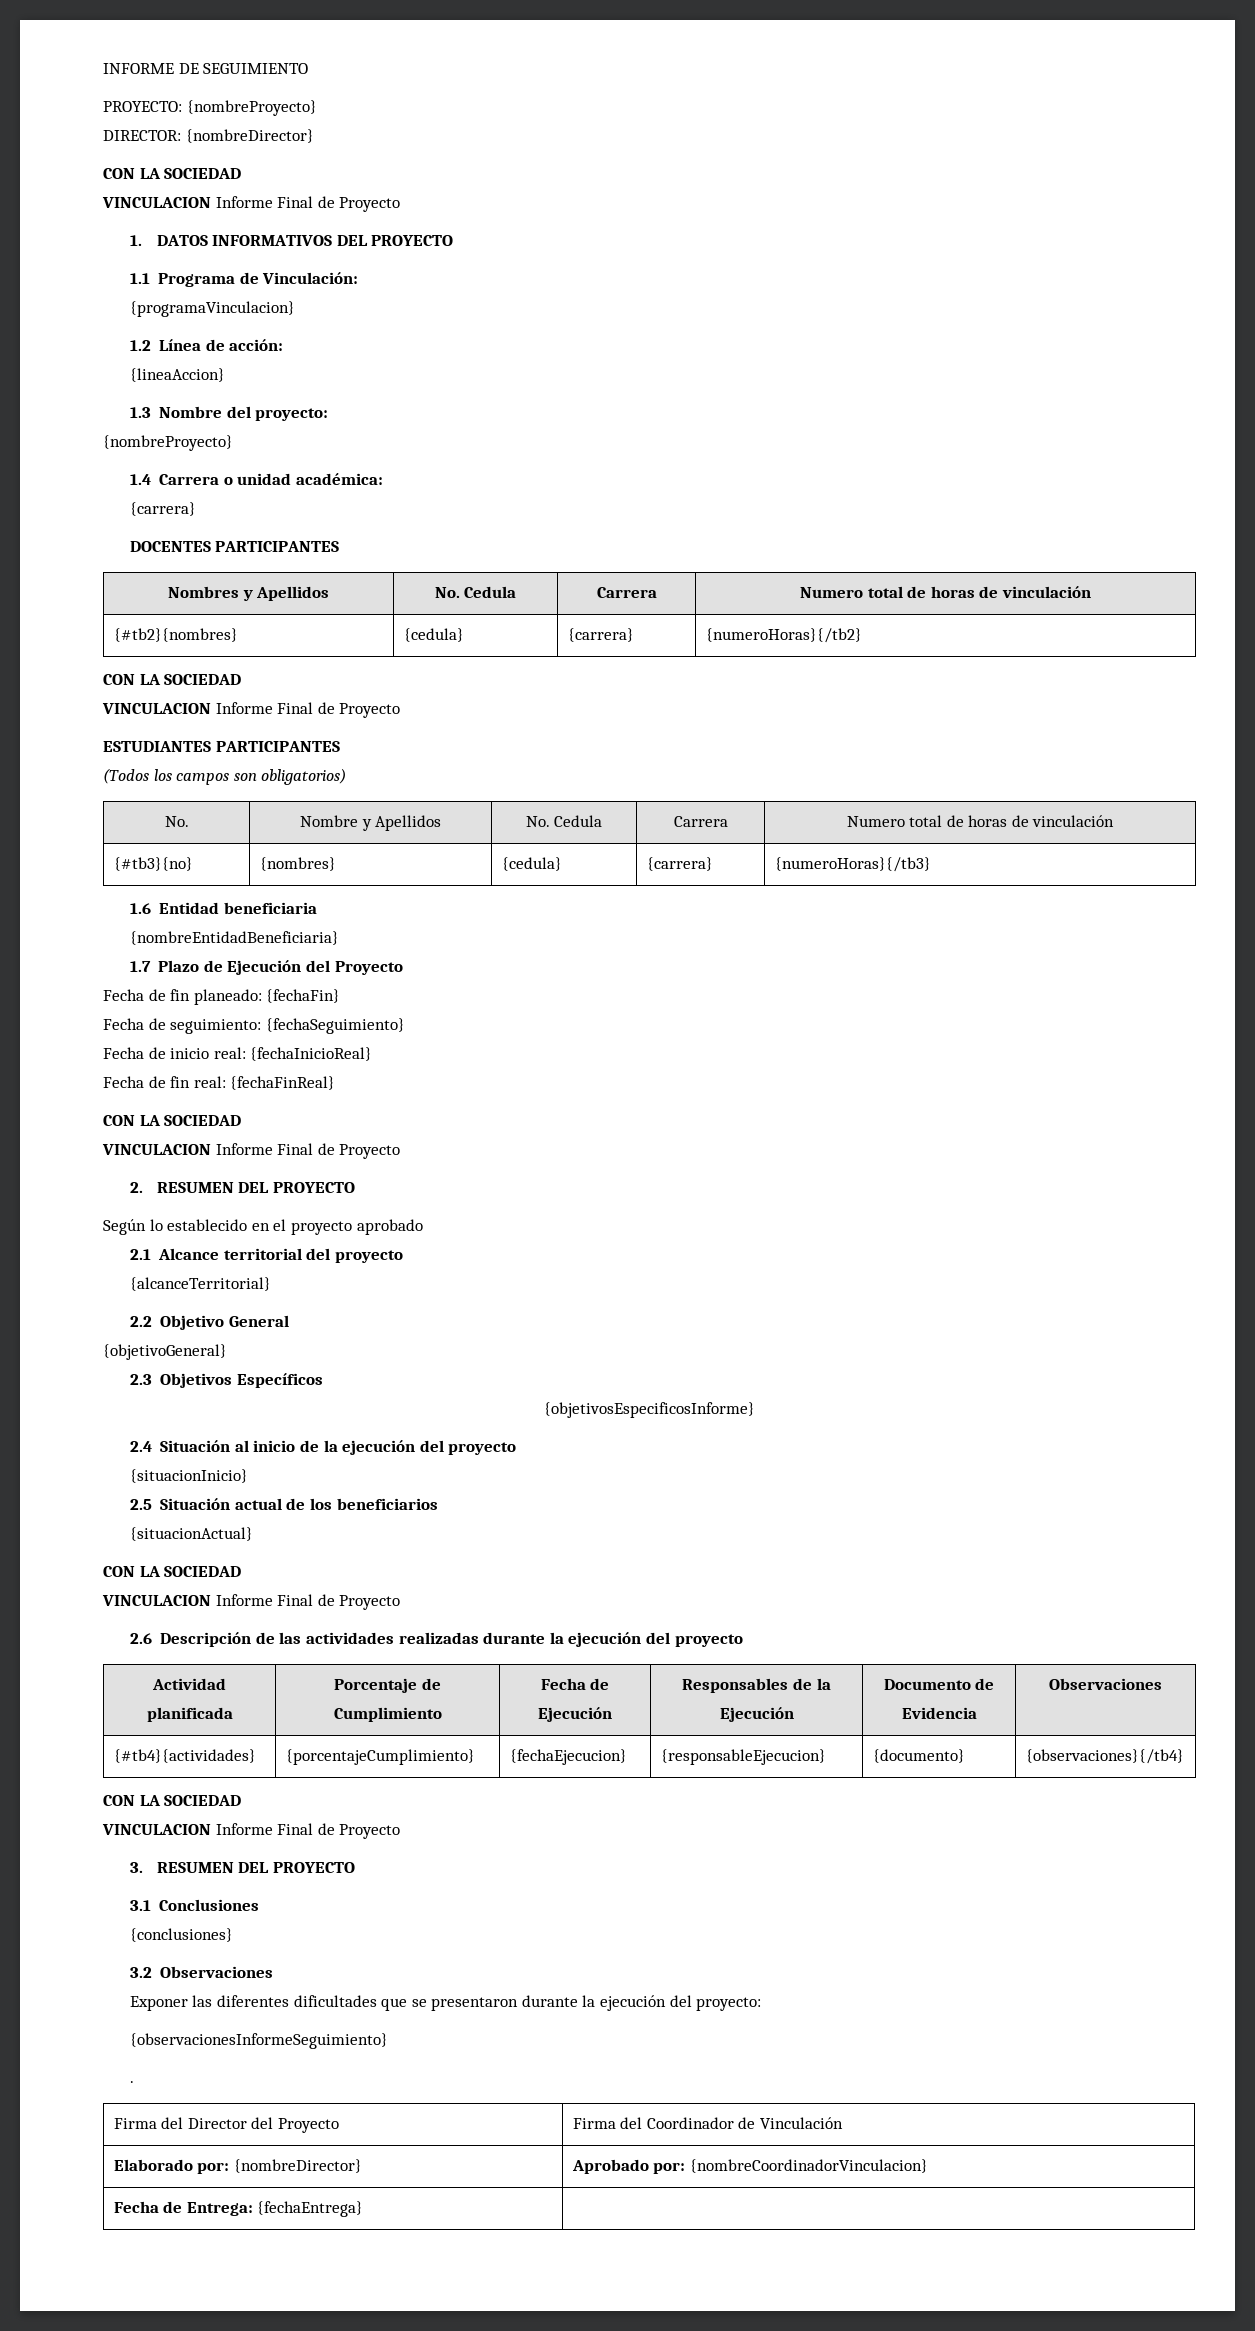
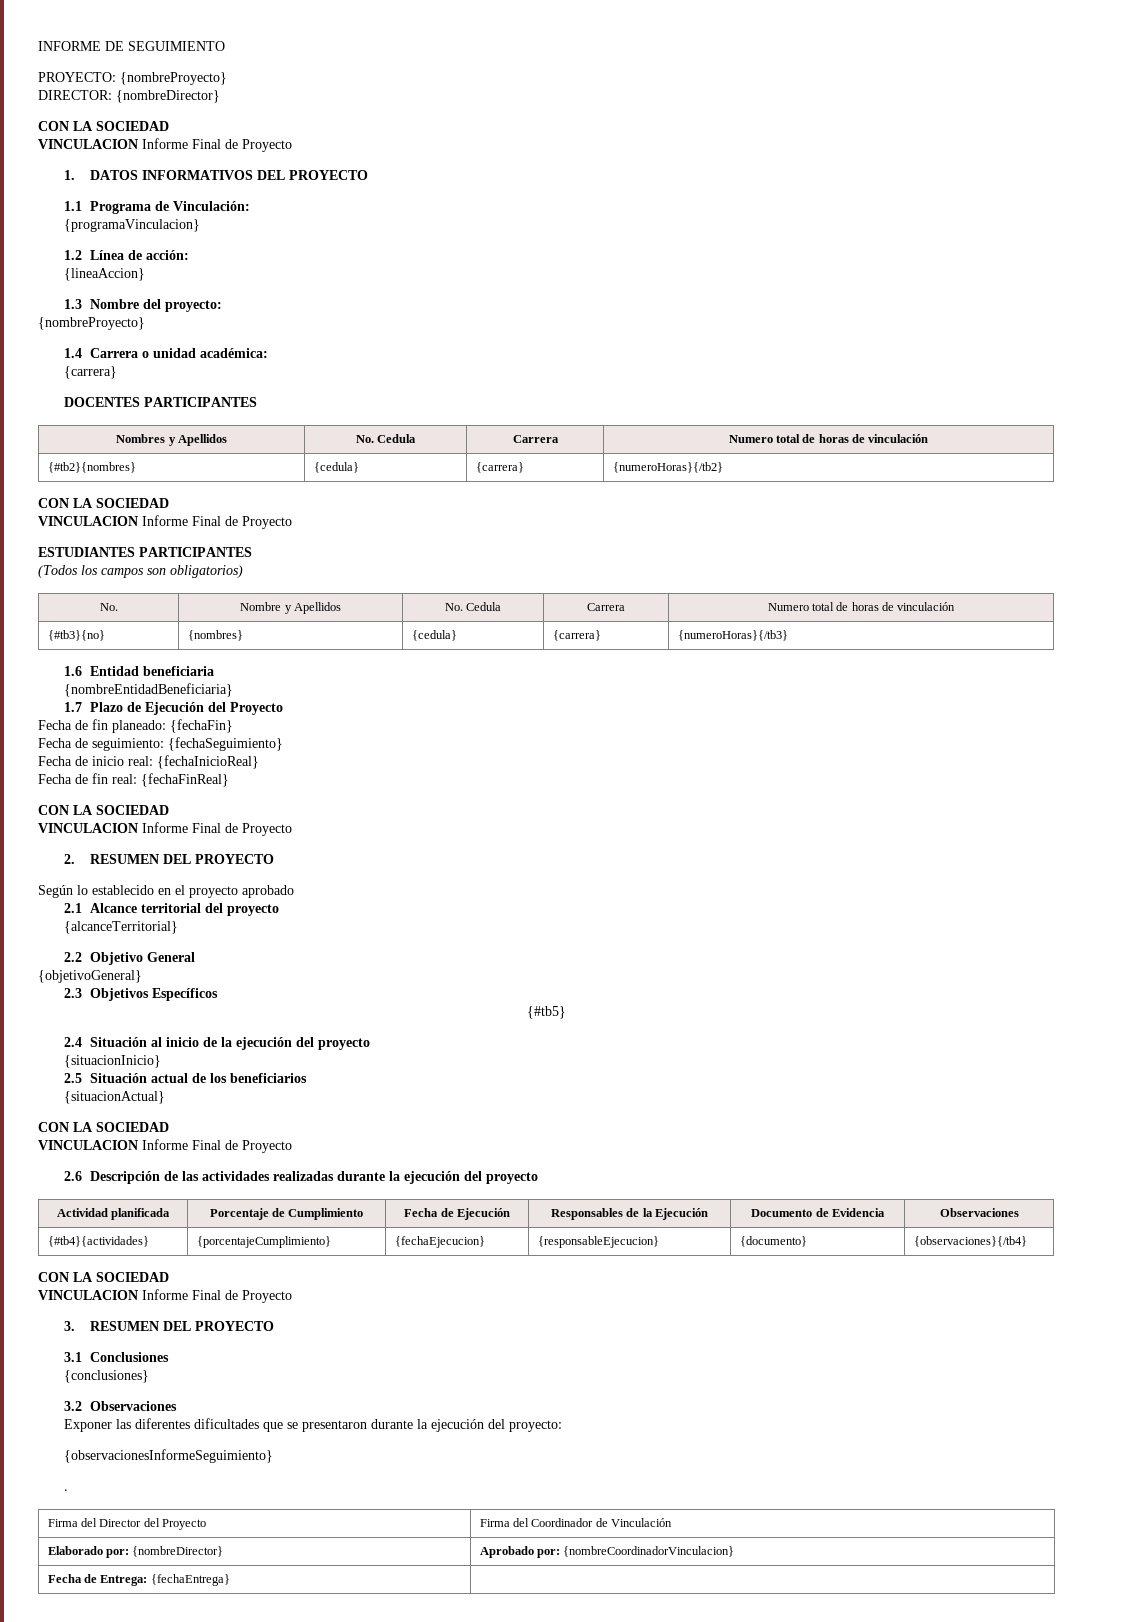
- {objetivosEspecificosInforme}
+ {#tb5}

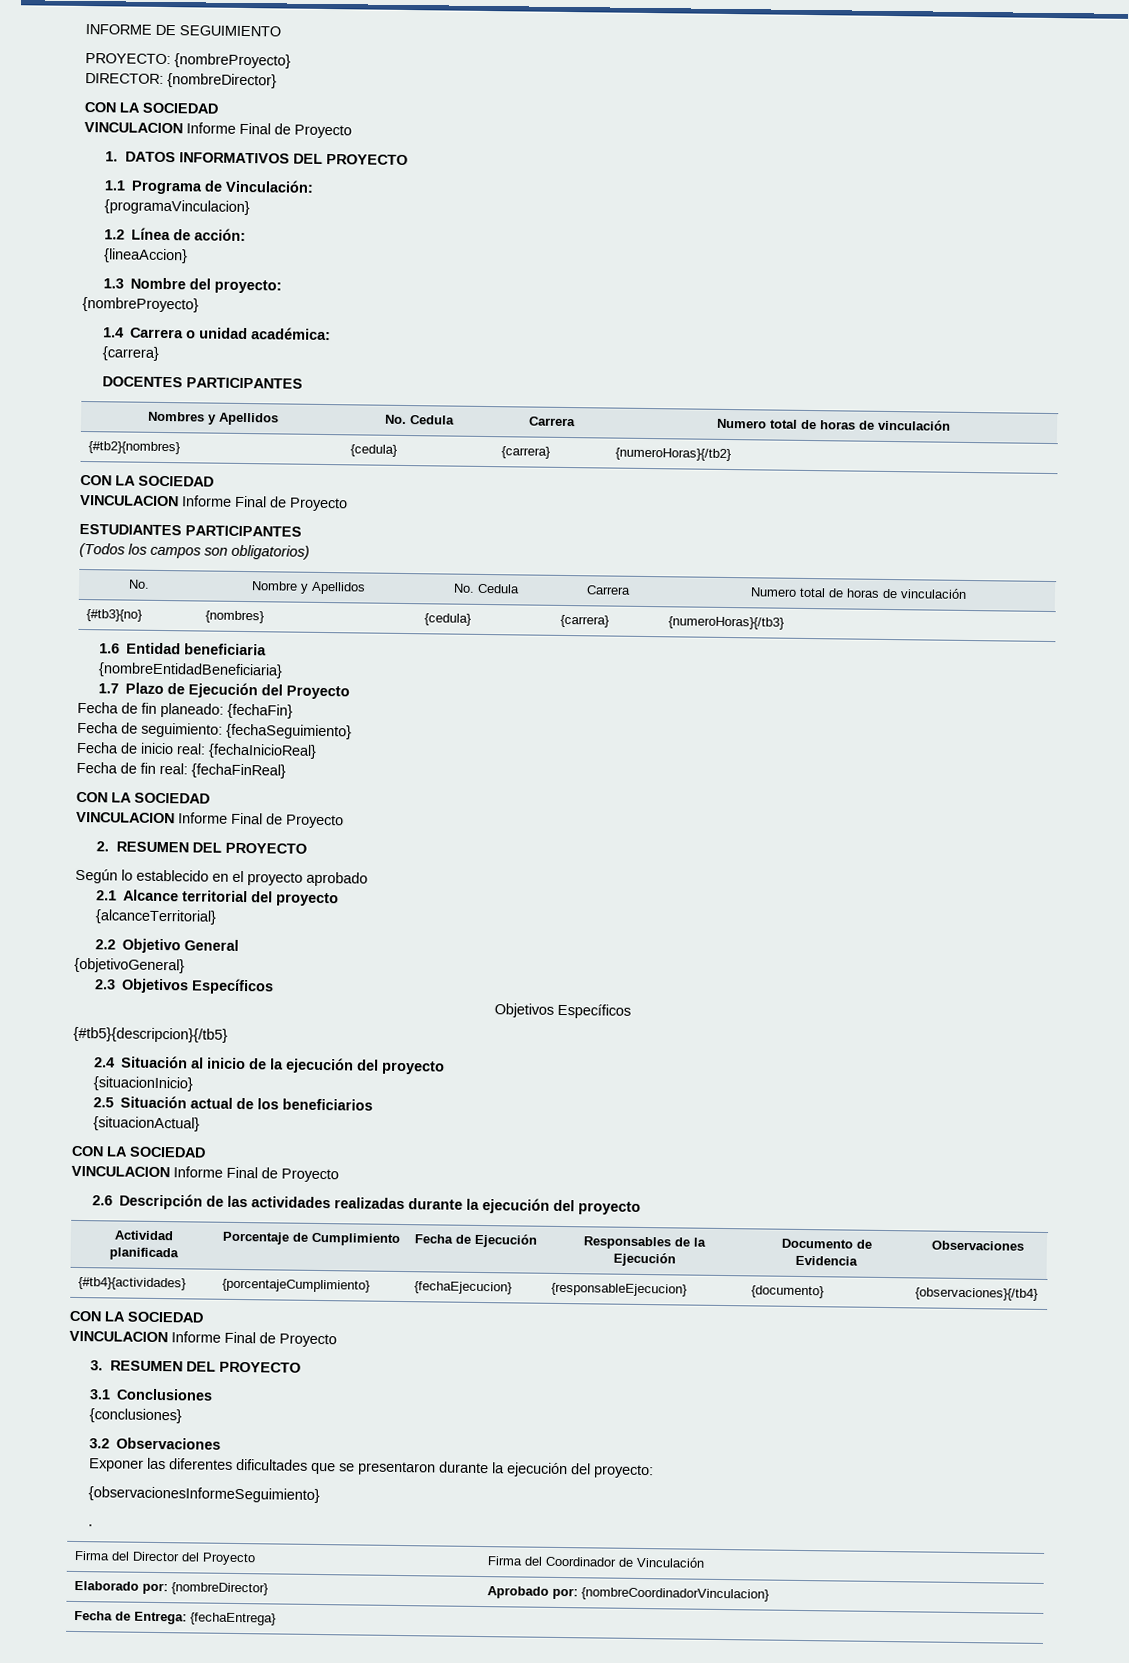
  2.3 Objetivos Específicos
- {#tb5}
+ Objetivos Específicos
+ {#tb5}{descripcion}{/tb5}

